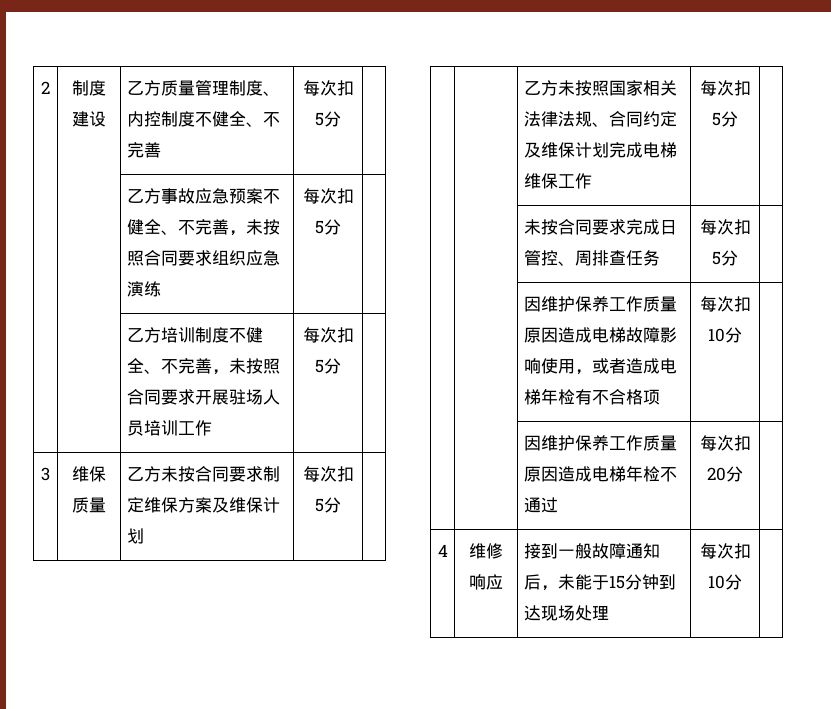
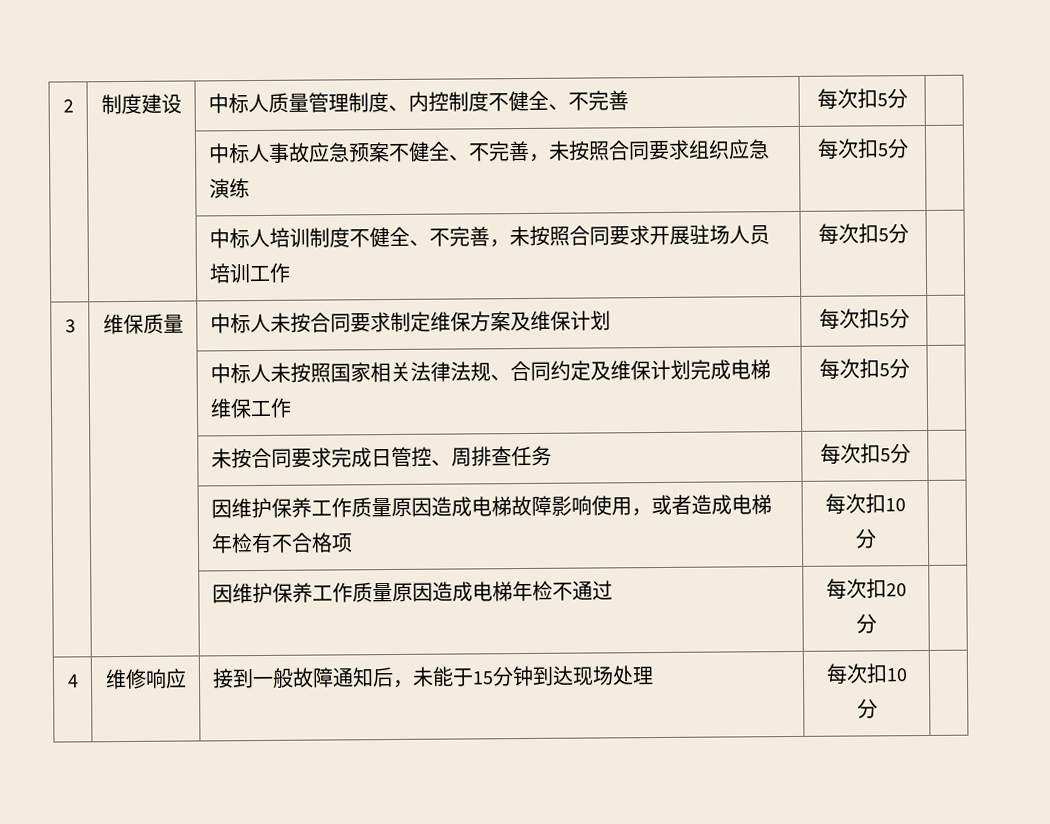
- 2 | 制度建设 | 乙方质量管理制度、内控制度不健全、不完善 | 每次扣5分 |
+ 2 | 制度建设 | 中标人质量管理制度、内控制度不健全、不完善 | 每次扣5分 |
- | | 乙方事故应急预案不健全、不完善，未按照合同要求组织应急演练 | 每次扣5分 |
+ | | 中标人事故应急预案不健全、不完善，未按照合同要求组织应急演练 | 每次扣5分 |
- | | 乙方培训制度不健全、不完善，未按照合同要求开展驻场人员培训工作 | 每次扣5分 |
+ | | 中标人培训制度不健全、不完善，未按照合同要求开展驻场人员培训工作 | 每次扣5分 |
- 3 | 维保质量 | 乙方未按合同要求制定维保方案及维保计划 | 每次扣5分 |
+ 3 | 维保质量 | 中标人未按合同要求制定维保方案及维保计划 | 每次扣5分 |
- | | 乙方未按照国家相关法律法规、合同约定及维保计划完成电梯维保工作 | 每次扣5分 |
+ | | 中标人未按照国家相关法律法规、合同约定及维保计划完成电梯维保工作 | 每次扣5分 |

